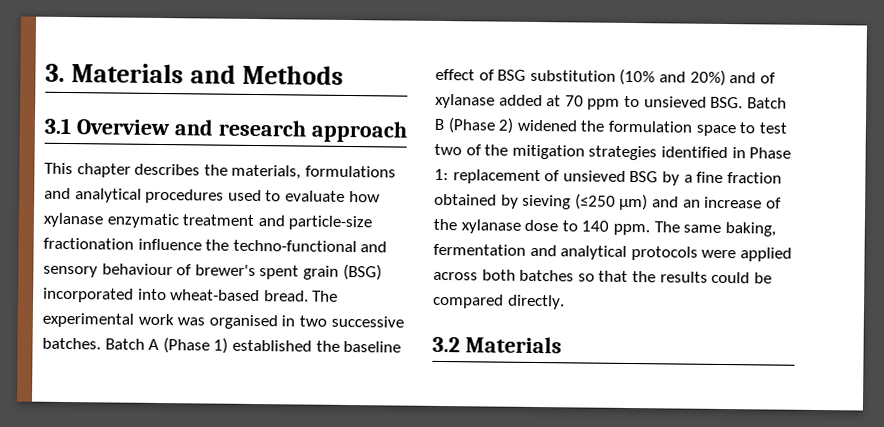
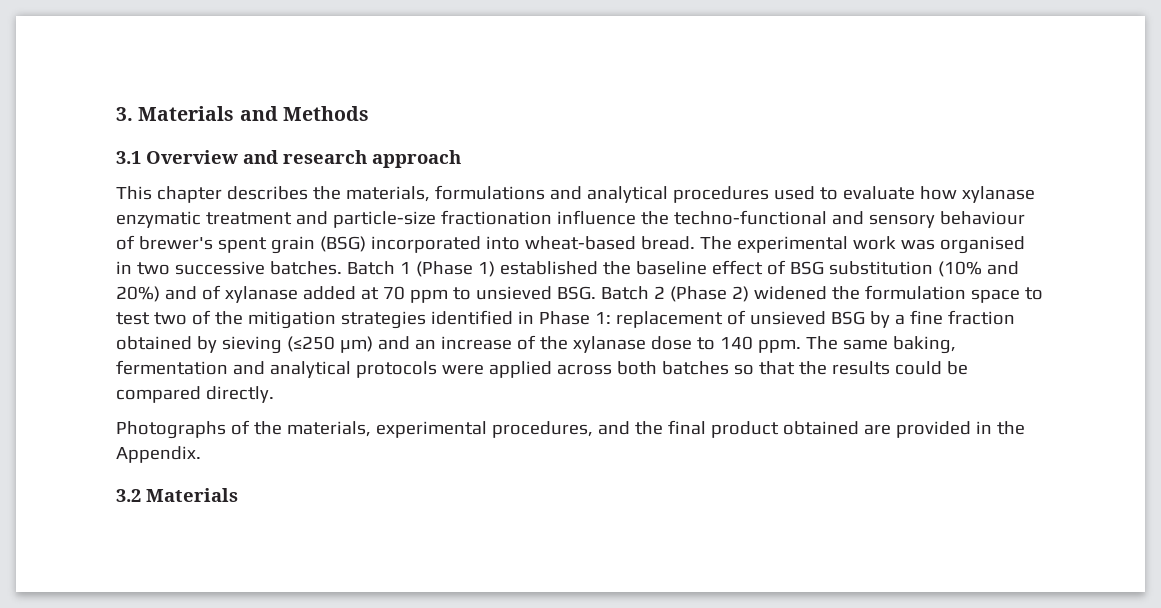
- Batch A (Phase 1) established the baseline effect of BSG substitution (10% and 20%) and of xylanase added at 70 ppm to unsieved BSG. Batch B (Phase 2) widened the formulation space to test two of the mitigation strategies identified in Phase 1:
+ Batch 1 (Phase 1) established the baseline effect of BSG substitution (10% and 20%) and of xylanase added at 70 ppm to unsieved BSG. Batch 2 (Phase 2) widened the formulation space to test two of the mitigation strategies identified in Phase 1:
+ Photographs of the materials, experimental procedures, and the final product obtained are provided in the Appendix.

